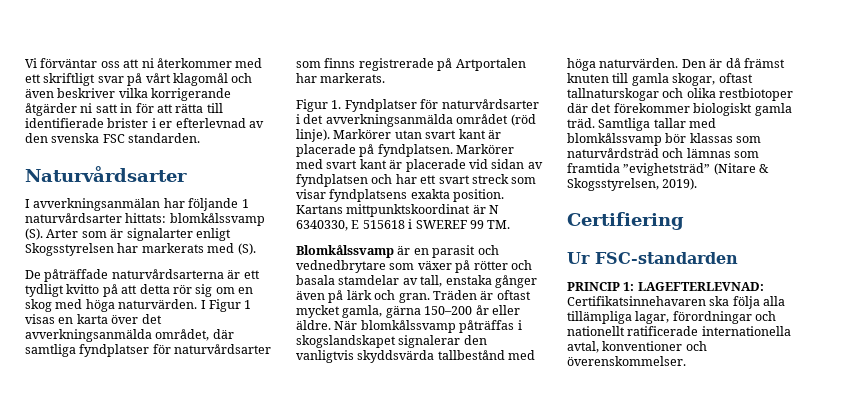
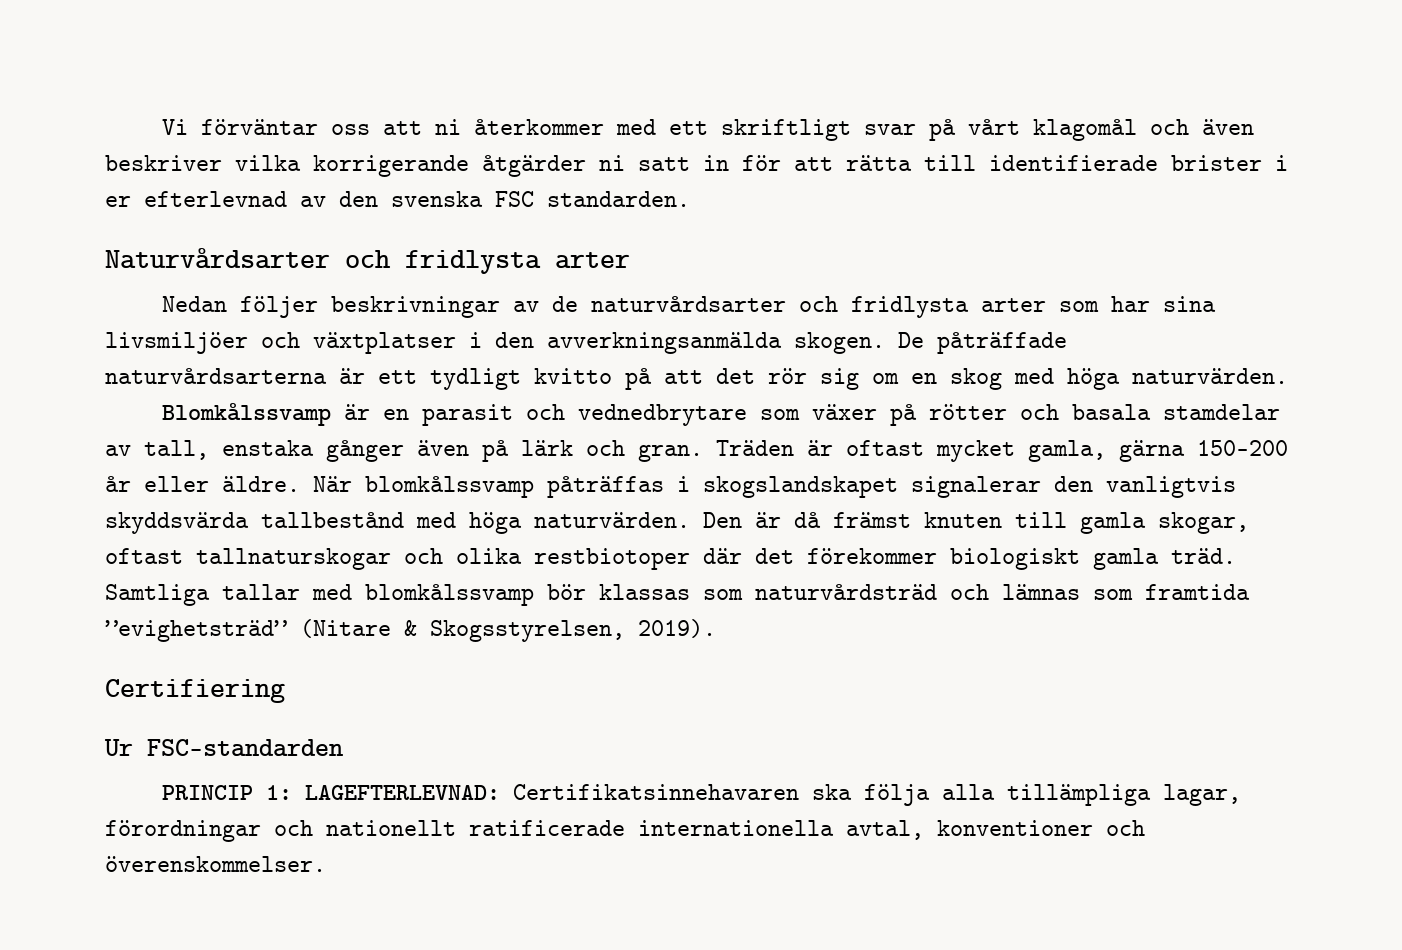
- Naturvårdsarter
- I avverkningsanmälan har följande 1 naturvårdsarter hittats: blomkålssvamp (S). Arter som är signalarter enligt Skogsstyrelsen har markerats med (S).
- De påträffade naturvårdsarterna är ett tydligt kvitto på att detta rör sig om en skog med höga naturvärden. I Figur 1 visas en karta över det avverkningsanmälda området, där samtliga fyndplatser för naturvårdsarter som finns registrerade på Artportalen har markerats.
- Figur 1. Fyndplatser för naturvårdsarter i det avverkningsanmälda området (röd linje). Markörer utan svart kant är placerade på fyndplatsen. Markörer med svart kant är placerade vid sidan av fyndplatsen och har ett svart streck som visar fyndplatsens exakta position. Kartans mittpunktskoordinat är N 6340330, E 515618 i SWEREF 99 TM.
+ Naturvårdsarter och fridlysta arter
+ Nedan följer beskrivningar av de naturvårdsarter och fridlysta arter som har sina livsmiljöer och växtplatser i den avverkningsanmälda skogen. De påträffade naturvårdsarterna är ett tydligt kvitto på att det rör sig om en skog med höga naturvärden.

